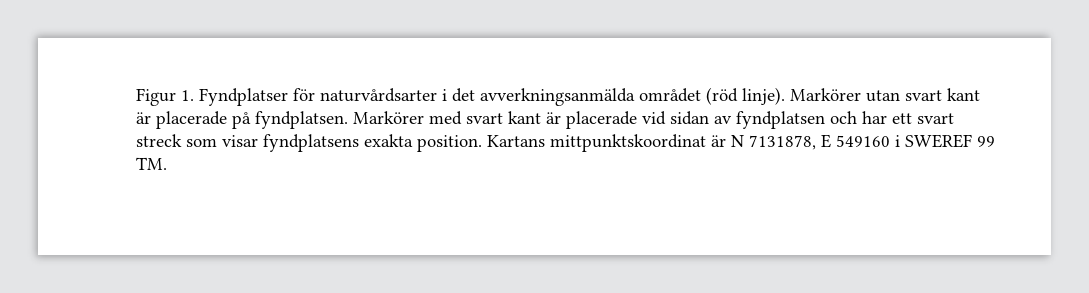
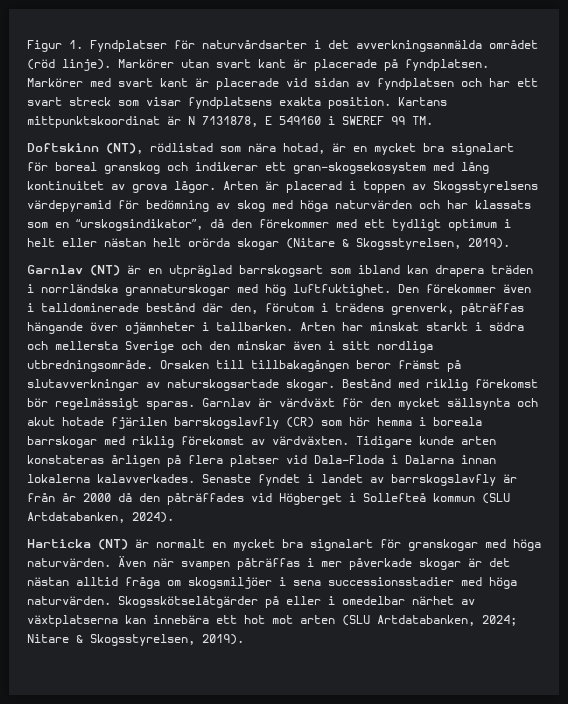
+ Doftskinn (NT), rödlistad som nära hotad, är en mycket bra signalart för boreal granskog och indikerar ett gran-skogsekosystem med lång kontinuitet av grova lågor. Arten är placerad i toppen av Skogsstyrelsens värdepyramid för bedömning av skog med höga naturvärden och har klassats som en “urskogsindikator”, då den förekommer med ett tydligt optimum i helt eller nästan helt orörda skogar (Nitare & Skogsstyrelsen, 2019).
+ Garnlav (NT) är en utpräglad barrskogsart som ibland kan drapera träden i norrländska grannaturskogar med hög luftfuktighet. Den förekommer även i talldominerade bestånd där den, förutom i trädens grenverk, påträffas hängande över ojämnheter i tallbarken. Arten har minskat starkt i södra och mellersta Sverige och den minskar även i sitt nordliga utbredningsområde. Orsaken till tillbakagången beror främst på slutavverkningar av naturskogsartade skogar. Bestånd med riklig förekomst bör regelmässigt sparas. Garnlav är värdväxt för den mycket sällsynta och akut hotade fjärilen barrskogslavfly (CR) som hör hemma i boreala barrskogar med riklig förekomst av värdväxten. Tidigare kunde arten konstateras årligen på flera platser vid Dala-Floda i Dalarna innan lokalerna kalavverkades. Senaste fyndet i landet av barrskogslavfly är från år 2000 då den påträffades vid Högberget i Sollefteå kommun (SLU Artdatabanken, 2024).
+ Harticka (NT) är normalt en mycket bra signalart för granskogar med höga naturvärden. Även när svampen påträffas i mer påverkade skogar är det nästan alltid fråga om skogsmiljöer i sena successionsstadier med höga naturvärden. Skogsskötselåtgärder på eller i omedelbar närhet av växtplatserna kan innebära ett hot mot arten (SLU Artdatabanken, 2024; Nitare & Skogsstyrelsen, 2019).

